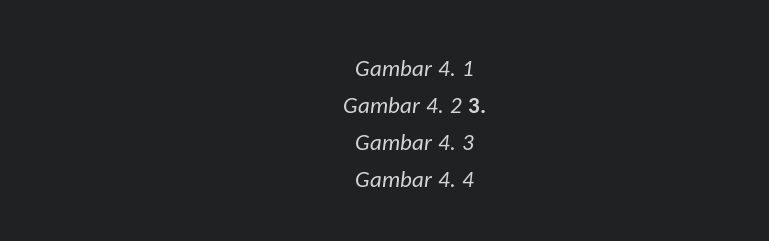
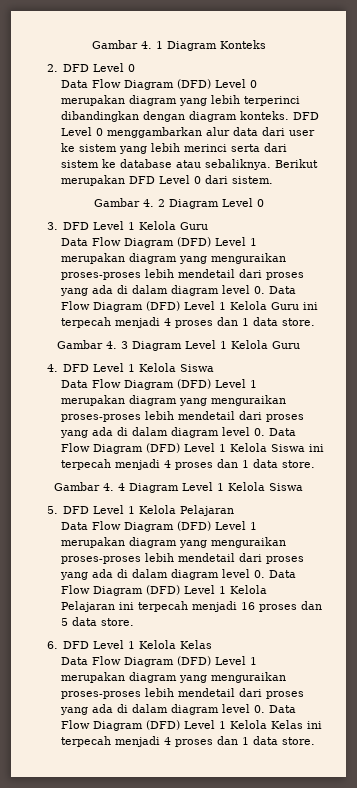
- Gambar 4. 1
- Gambar 4. 2 3.
- Gambar 4. 3
- Gambar 4. 4
+ Gambar 4. 1 Diagram Konteks
+ 2. DFD Level 0
+ Data Flow Diagram (DFD) Level 0 merupakan diagram yang lebih terperinci dibandingkan dengan diagram konteks. DFD Level 0 menggambarkan alur data dari user ke sistem yang lebih merinci serta dari sistem ke database atau sebaliknya. Berikut merupakan DFD Level 0 dari sistem.
+ Gambar 4. 2 Diagram Level 0
+ 3. DFD Level 1 Kelola Guru
+ Data Flow Diagram (DFD) Level 1 merupakan diagram yang menguraikan proses-proses lebih mendetail dari proses yang ada di dalam diagram level 0. Data Flow Diagram (DFD) Level 1 Kelola Guru ini terpecah menjadi 4 proses dan 1 data store.
+ Gambar 4. 3 Diagram Level 1 Kelola Guru
+ 4. DFD Level 1 Kelola Siswa
+ Data Flow Diagram (DFD) Level 1 merupakan diagram yang menguraikan proses-proses lebih mendetail dari proses yang ada di dalam diagram level 0. Data Flow Diagram (DFD) Level 1 Kelola Siswa ini terpecah menjadi 4 proses dan 1 data store.
+ Gambar 4. 4 Diagram Level 1 Kelola Siswa
+ 5. DFD Level 1 Kelola Pelajaran
+ Data Flow Diagram (DFD) Level 1 merupakan diagram yang menguraikan proses-proses lebih mendetail dari proses yang ada di dalam diagram level 0. Data Flow Diagram (DFD) Level 1 Kelola Pelajaran ini terpecah menjadi 16 proses dan 5 data store.
+ 6. DFD Level 1 Kelola Kelas
+ Data Flow Diagram (DFD) Level 1 merupakan diagram yang menguraikan proses-proses lebih mendetail dari proses yang ada di dalam diagram level 0. Data Flow Diagram (DFD) Level 1 Kelola Kelas ini terpecah menjadi 4 proses dan 1 data store.

